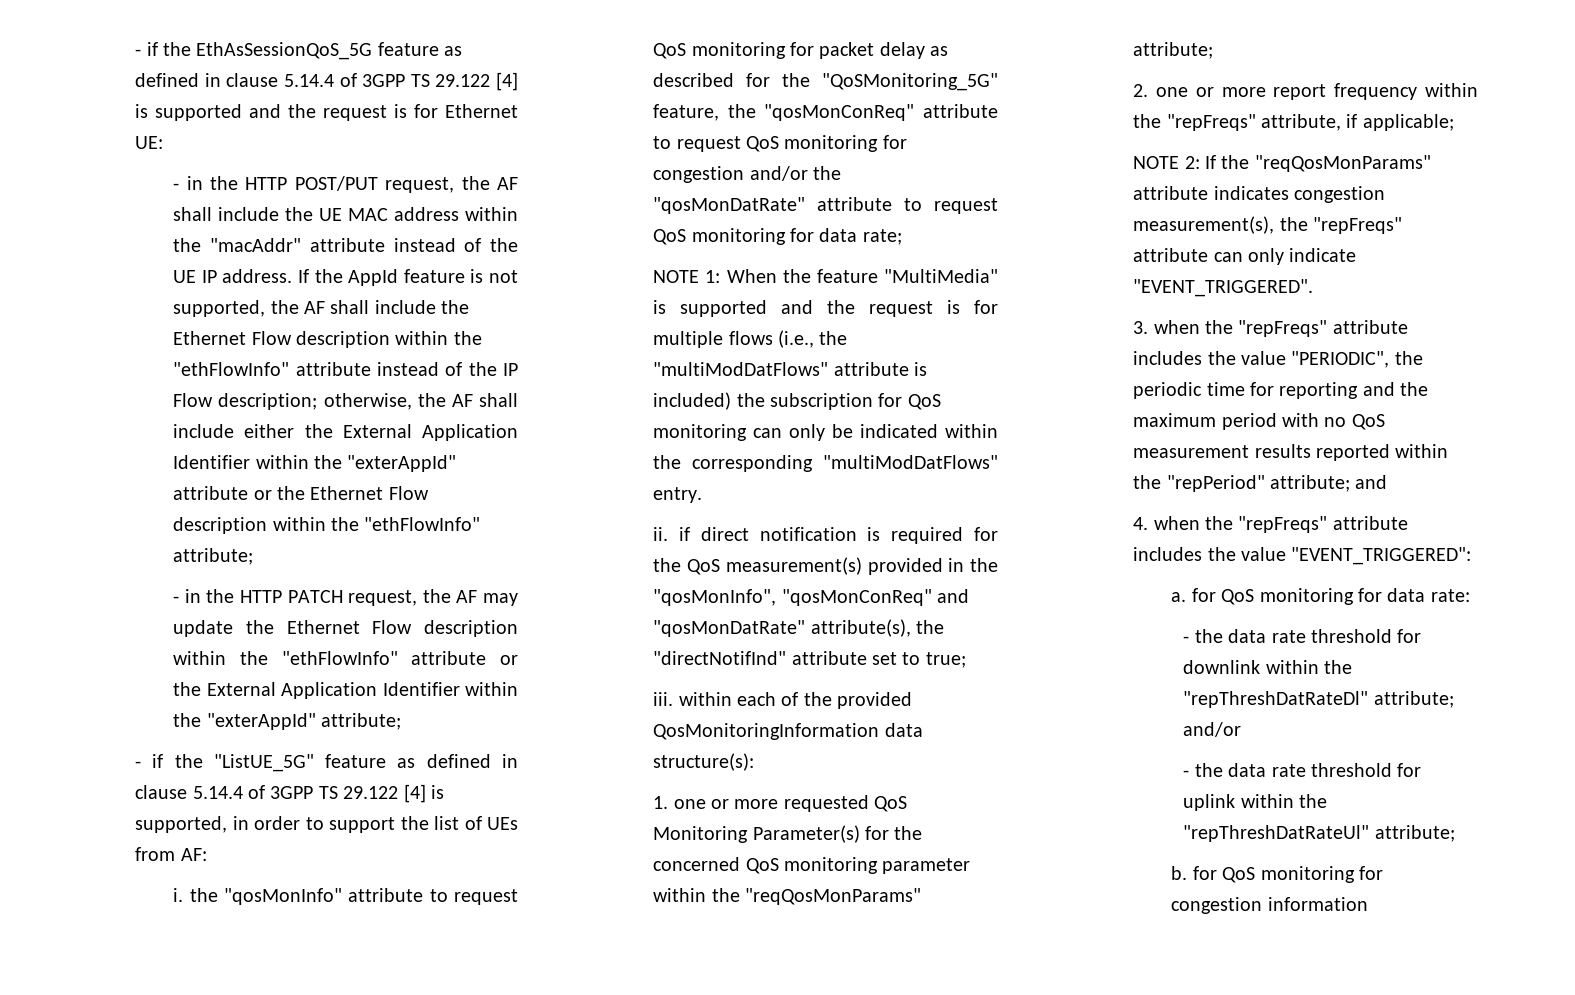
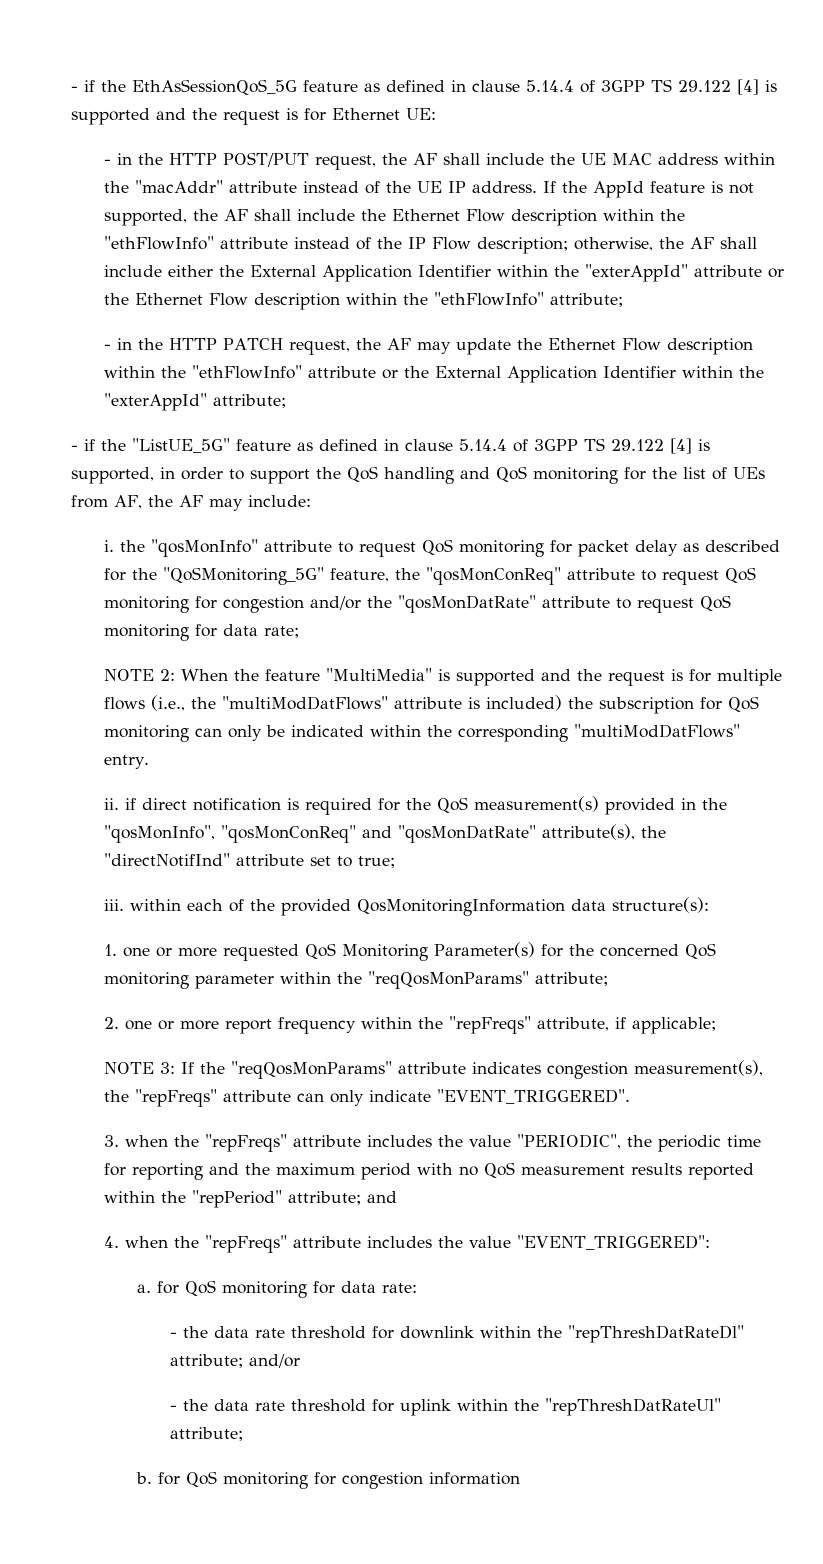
- - if the "ListUE_5G" feature as defined in clause 5.14.4 of 3GPP TS 29.122 [4] is supported, in order to support the list of UEs from AF:
+ - if the "ListUE_5G" feature as defined in clause 5.14.4 of 3GPP TS 29.122 [4] is supported, in order to support the QoS handling and QoS monitoring for the list of UEs from AF, the AF may include:
- NOTE 1: When the feature "MultiMedia" is supported and the request is for multiple flows (i.e., the "multiModDatFlows" attribute is included) the subscription for QoS monitoring can only be indicated within the corresponding "multiModDatFlows" entry.
+ NOTE 2: When the feature "MultiMedia" is supported and the request is for multiple flows (i.e., the "multiModDatFlows" attribute is included) the subscription for QoS monitoring can only be indicated within the corresponding "multiModDatFlows" entry.
- NOTE 2: If the "reqQosMonParams" attribute indicates congestion measurement(s), the "repFreqs" attribute can only indicate "EVENT_TRIGGERED".
+ NOTE 3: If the "reqQosMonParams" attribute indicates congestion measurement(s), the "repFreqs" attribute can only indicate "EVENT_TRIGGERED".

